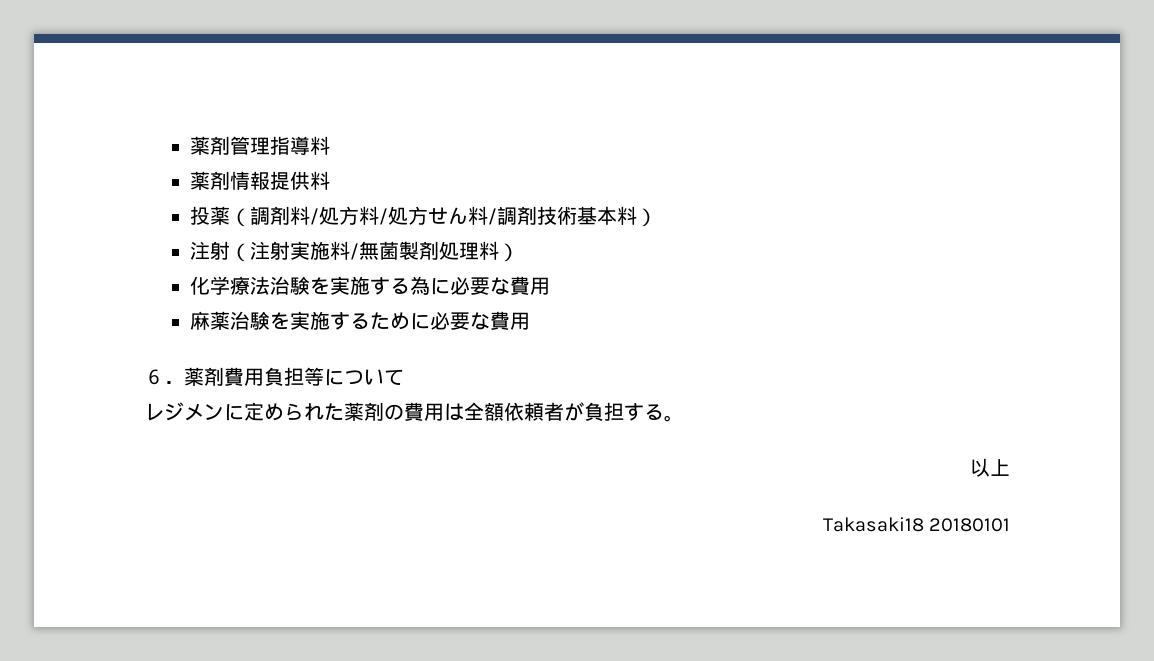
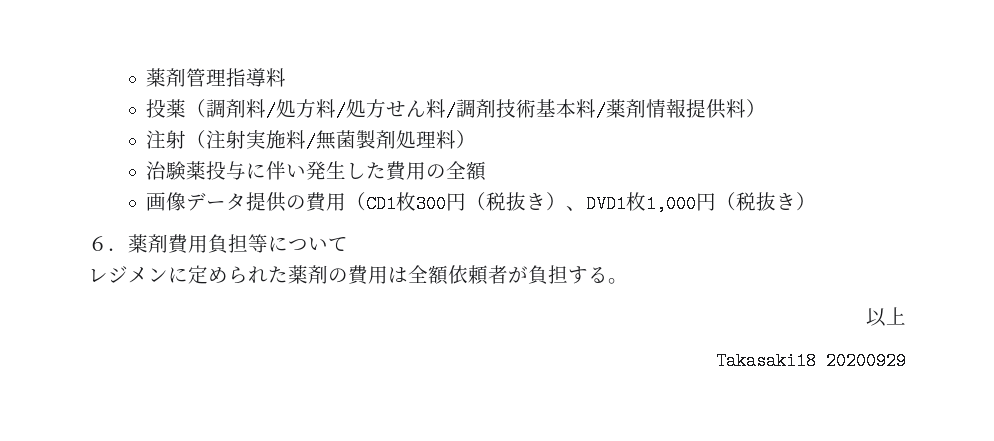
- 薬剤情報提供料
- 投薬（調剤料/処方料/処方せん料/調剤技術基本料）
+ 投薬（調剤料/処方料/処方せん料/調剤技術基本料/薬剤情報提供料）
- 化学療法治験を実施する為に必要な費用
- 麻薬治験を実施するために必要な費用
+ 治験薬投与に伴い発生した費用の全額
+ 画像データ提供の費用（CD1枚300円（税抜き）、DVD1枚1,000円（税抜き）
- Takasaki18 20180101
+ Takasaki18 20200929

